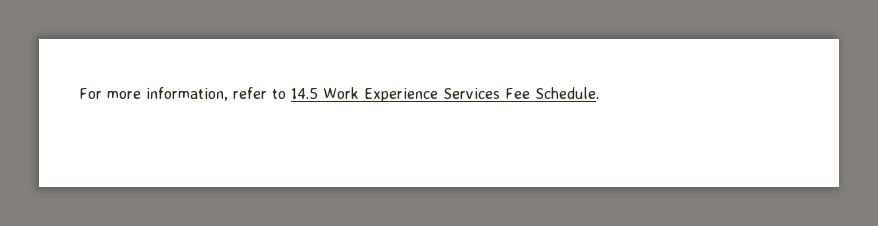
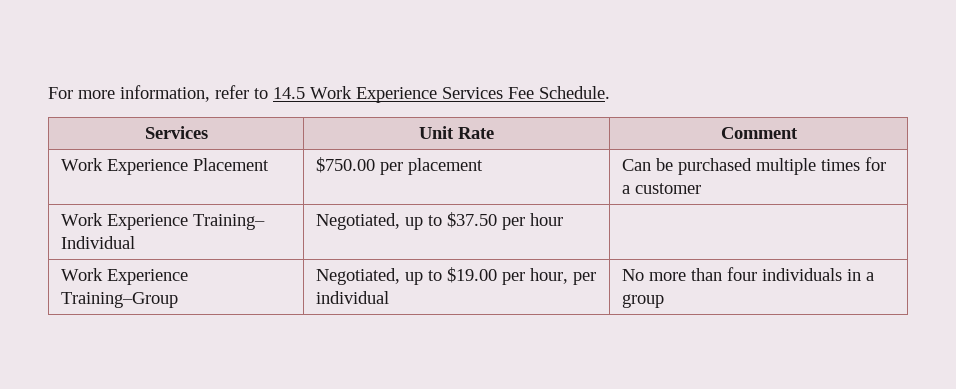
+ Services | Unit Rate | Comment
+ Work Experience Placement | $750.00 per placement | Can be purchased multiple times for a customer
+ Work Experience Training– Individual | Negotiated, up to $37.50 per hour |
+ Work Experience Training–Group | Negotiated, up to $19.00 per hour, per individual | No more than four individuals in a group

